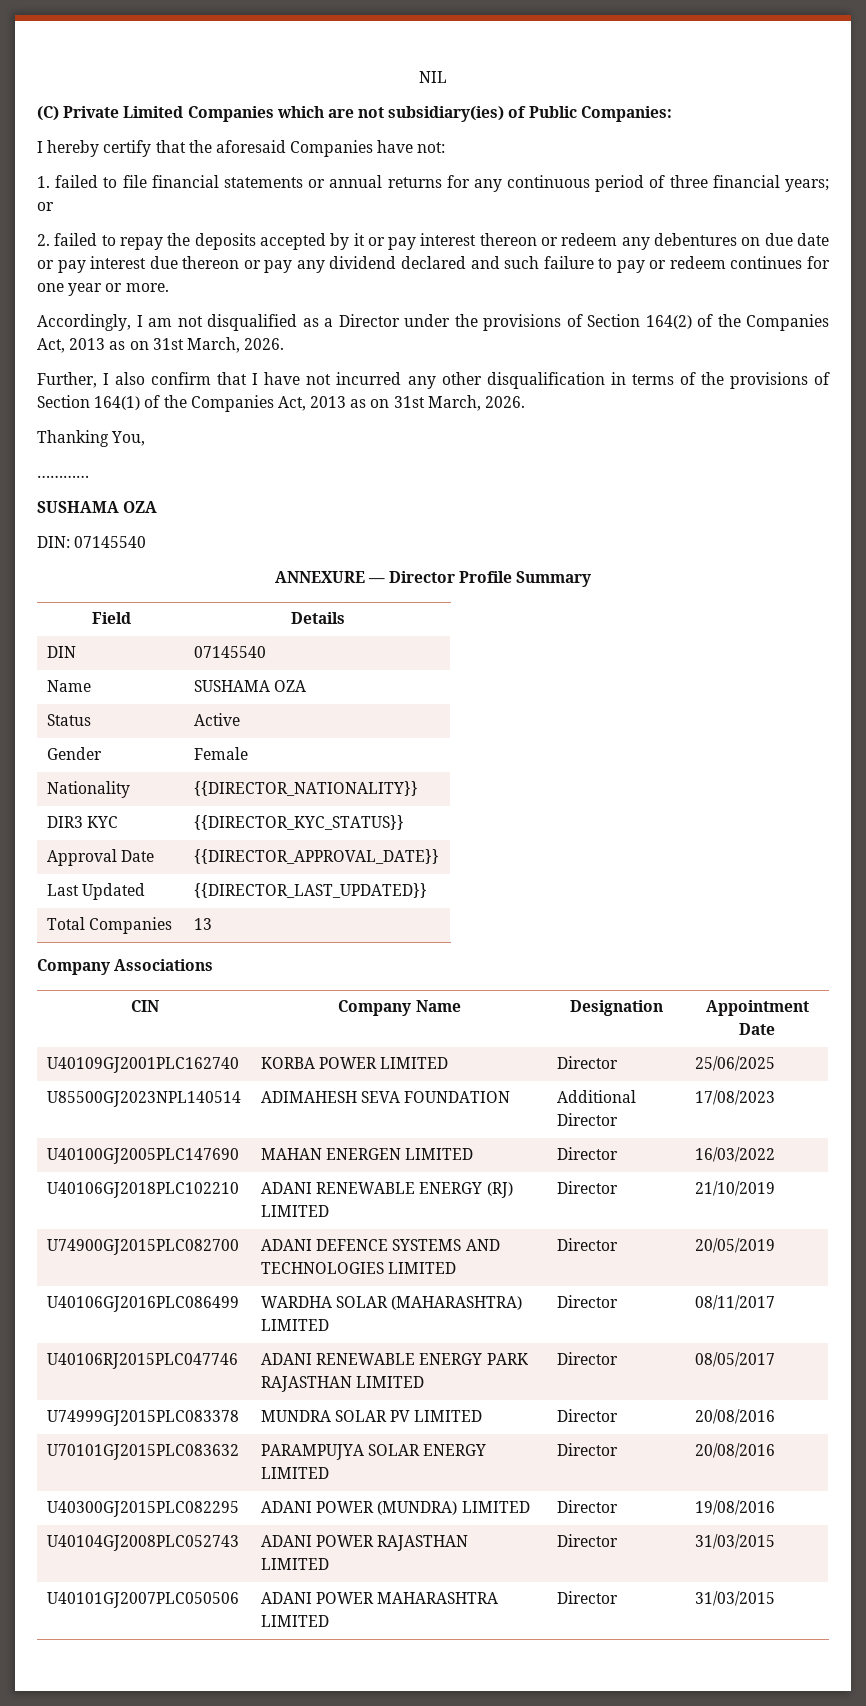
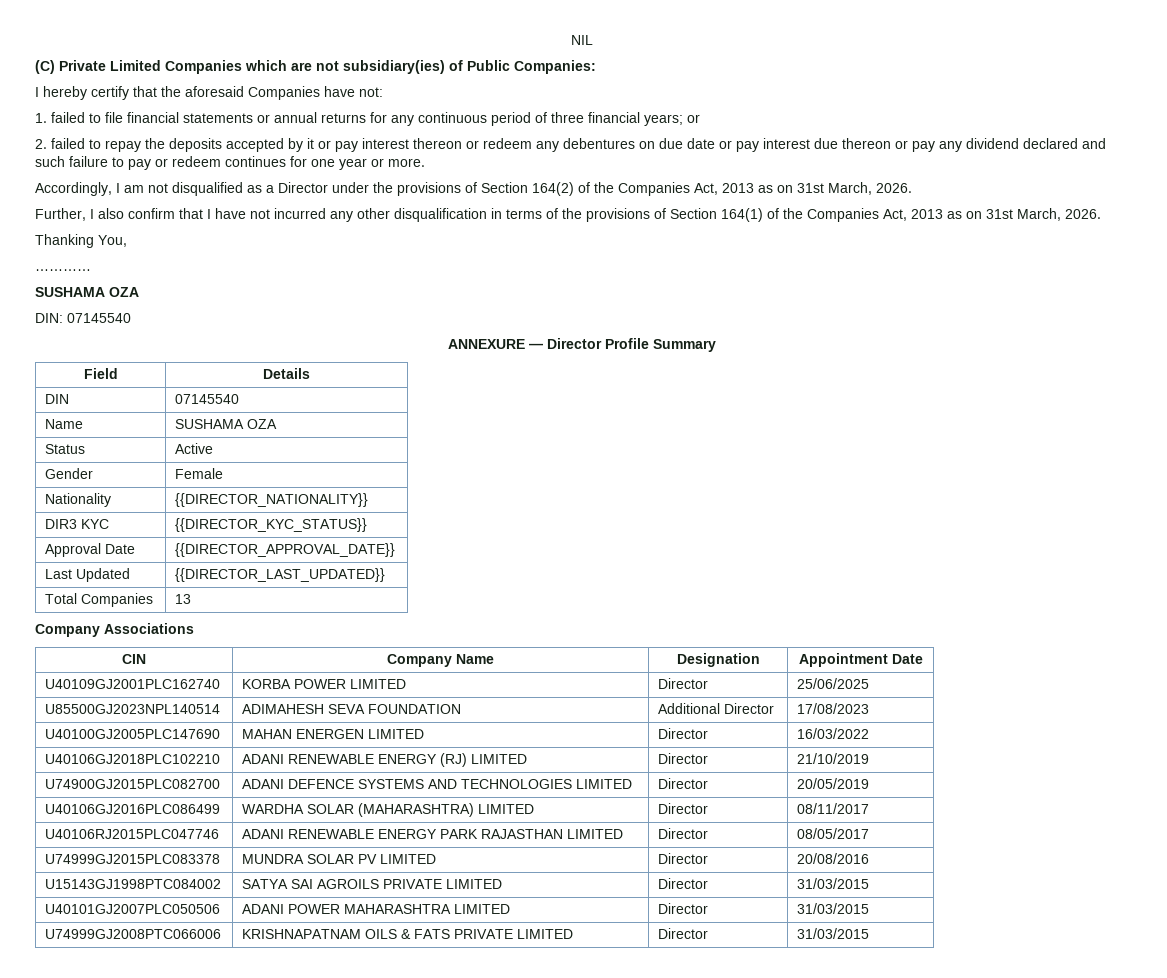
- U70101GJ2015PLC083632 | PARAMPUJYA SOLAR ENERGY LIMITED | Director | 20/08/2016
- U40300GJ2015PLC082295 | ADANI POWER (MUNDRA) LIMITED | Director | 19/08/2016
- U40104GJ2008PLC052743 | ADANI POWER RAJASTHAN LIMITED | Director | 31/03/2015
+ U15143GJ1998PTC084002 | SATYA SAI AGROILS PRIVATE LIMITED | Director | 31/03/2015
+ U74999GJ2008PTC066006 | KRISHNAPATNAM OILS & FATS PRIVATE LIMITED | Director | 31/03/2015

